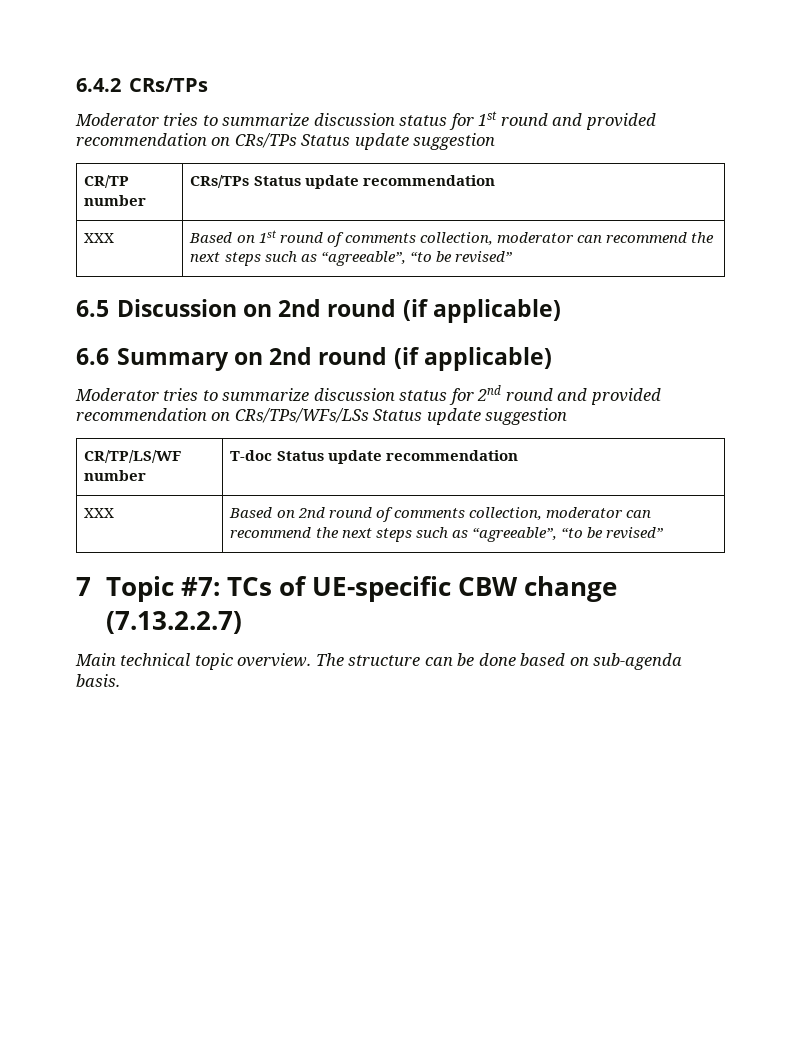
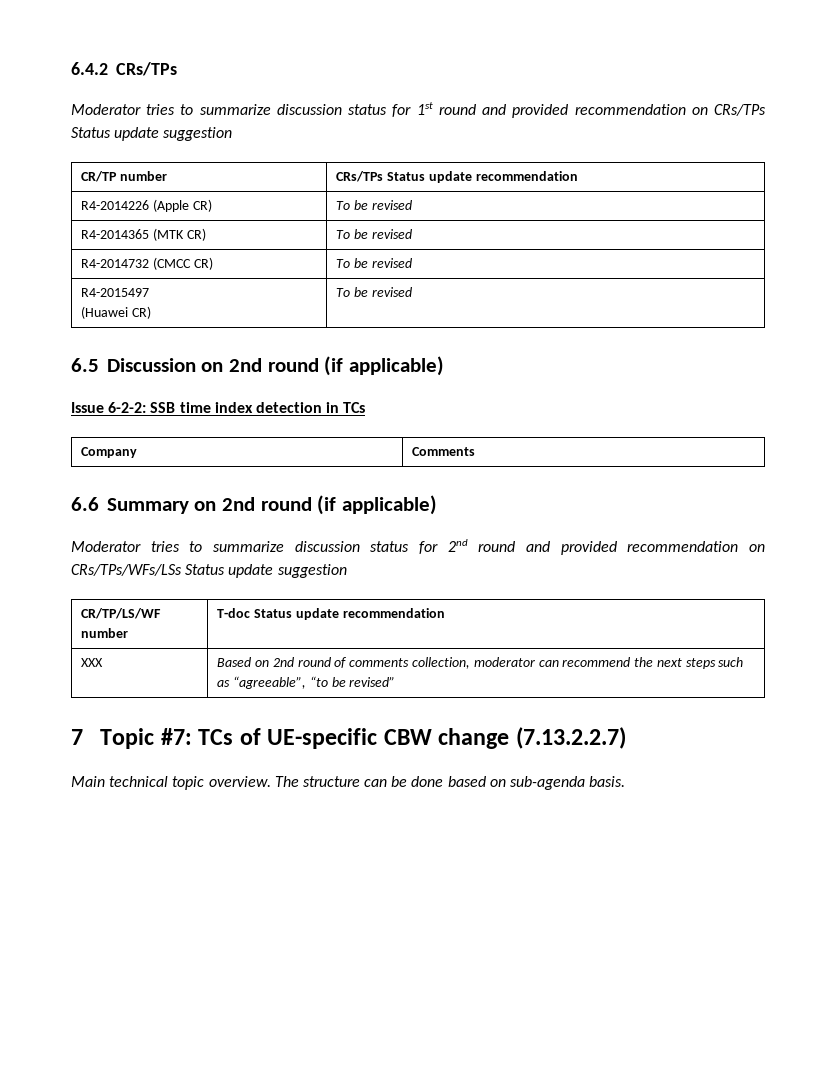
- XXX | Based on 1st round of comments collection, moderator can recommend the next steps such as “agreeable”, “to be revised”
+ R4-2014226 (Apple CR) | To be revised
+ R4-2014365 (MTK CR) | To be revised
+ R4-2014732 (CMCC CR) | To be revised
+ R4-2015497
+ (Huawei CR) | To be revised
+ Issue 6-2-2: SSB time index detection in TCs
+ Company | Comments

